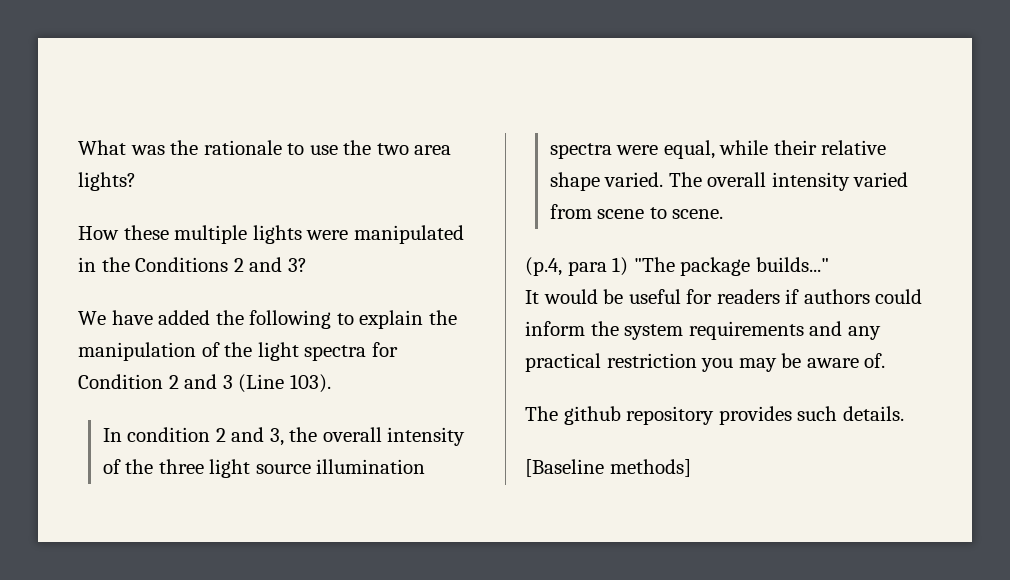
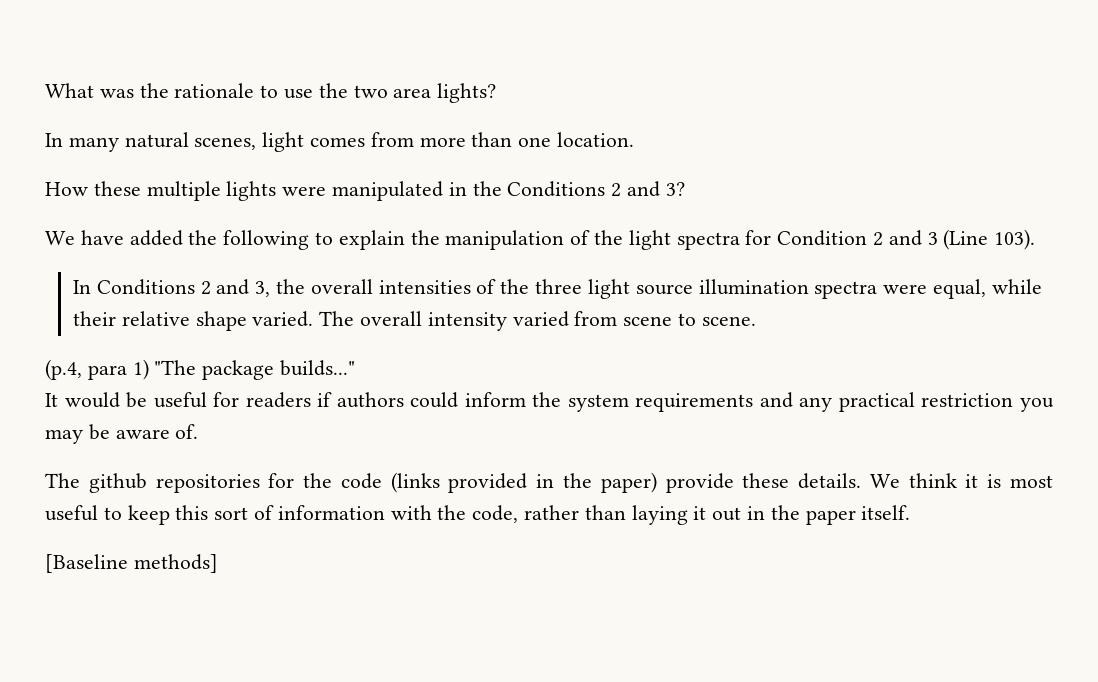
+ In many natural scenes, light comes from more than one location.
- In condition 2 and 3, the overall intensity of the three light source illumination spectra were equal, while their relative shape varied.
+ In Conditions 2 and 3, the overall intensities of the three light source illumination spectra were equal, while their relative shape varied.
- The github repository provides such details.
+ The github repositories for the code (links provided in the paper) provide these details. We think it is most useful to keep this sort of information with the code, rather than laying it out in the paper itself.

